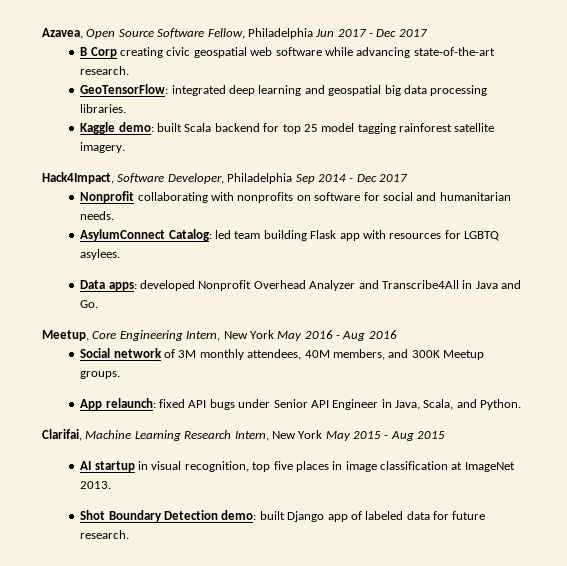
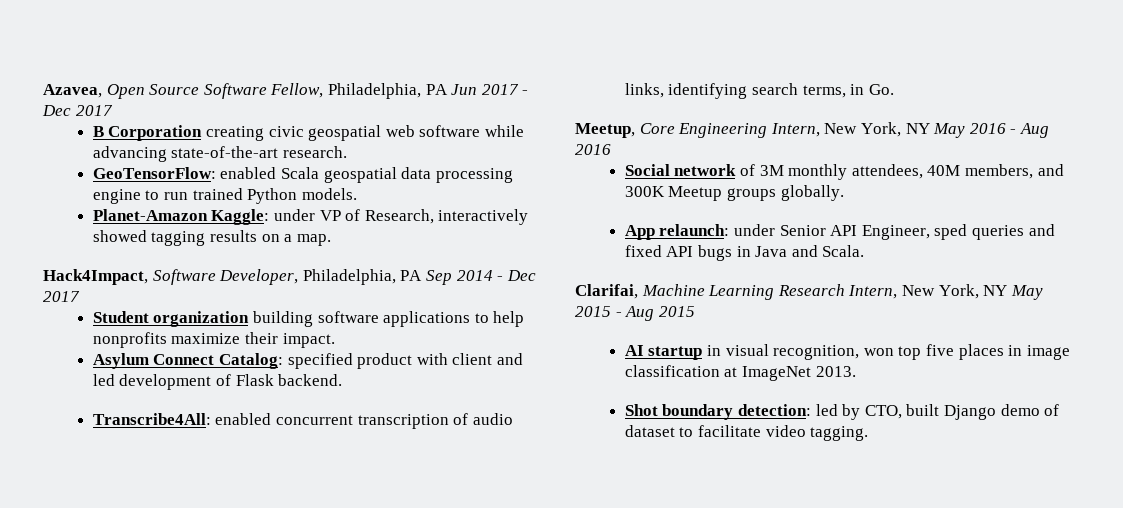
- Azavea, Open Source Software Fellow, Philadelphia Jun 2017 - Dec 2017
+ Azavea, Open Source Software Fellow, Philadelphia, PA Jun 2017 - Dec 2017
- B Corp creating civic geospatial web software while advancing state-of-the-art research.
+ B Corporation creating civic geospatial web software while advancing state-of-the-art research.
- GeoTensorFlow: integrated deep learning and geospatial big data processing libraries.
- Kaggle demo: built Scala backend for top 25 model tagging rainforest satellite imagery.
+ GeoTensorFlow: enabled Scala geospatial data processing engine to run trained Python models.
+ Planet-Amazon Kaggle: under VP of Research, interactively showed tagging results on a map.
- Hack4Impact, Software Developer, Philadelphia Sep 2014 - Dec 2017
+ Hack4Impact, Software Developer, Philadelphia, PA Sep 2014 - Dec 2017
- Nonprofit collaborating with nonprofits on software for social and humanitarian needs.
- AsylumConnect Catalog: led team building Flask app with resources for LGBTQ asylees.
- Data apps: developed Nonprofit Overhead Analyzer and Transcribe4All in Java and Go.
+ Student organization building software applications to help nonprofits maximize their impact.
+ Asylum Connect Catalog: specified product with client and led development of Flask backend.
+ Transcribe4All: enabled concurrent transcription of audio links, identifying search terms, in Go.
- Meetup, Core Engineering Intern, New York May 2016 - Aug 2016
+ Meetup, Core Engineering Intern, New York, NY May 2016 - Aug 2016
- Social network of 3M monthly attendees, 40M members, and 300K Meetup groups.
+ Social network of 3M monthly attendees, 40M members, and 300K Meetup groups globally.
- App relaunch: fixed API bugs under Senior API Engineer in Java, Scala, and Python.
+ App relaunch: under Senior API Engineer, sped queries and fixed API bugs in Java and Scala.
- Clarifai, Machine Learning Research Intern, New York May 2015 - Aug 2015
+ Clarifai, Machine Learning Research Intern, New York, NY May 2015 - Aug 2015
- AI startup in visual recognition, top five places in image classification at ImageNet 2013.
+ AI startup in visual recognition, won top five places in image classification at ImageNet 2013.
- Shot Boundary Detection demo: built Django app of labeled data for future research.
+ Shot boundary detection: led by CTO, built Django demo of dataset to facilitate video tagging.

